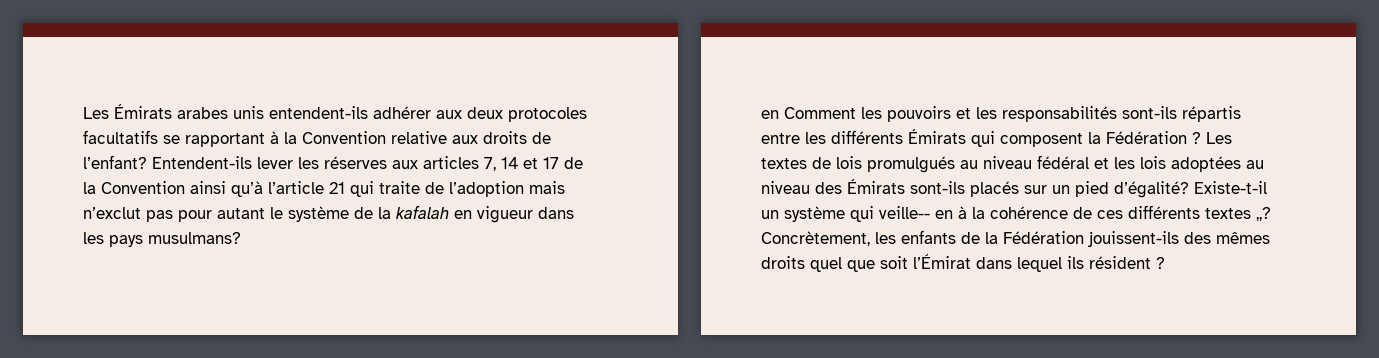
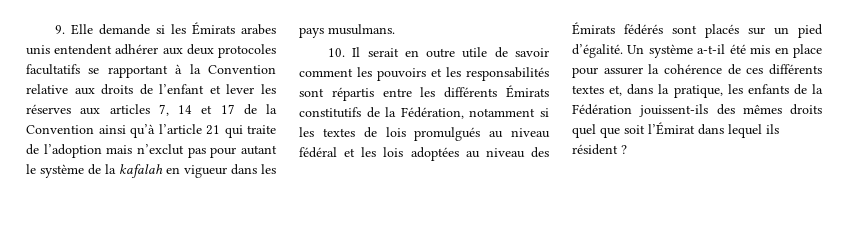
- Les Émirats arabes unis entendent-ils adhérer aux deux protocoles facultatifs se rapportant à la Convention relative aux droits de l’enfant? Entendent-ils lever les réserves aux articles 7, 14 et 17 de la Convention ainsi qu’à l’article 21 qui traite de l’adoption mais n’exclut pas pour autant le système de la kafalah en vigueur dans les pays musulmans?
- en Comment les pouvoirs et les responsabilités sont-ils répartis entre les différents Émirats qui composent la Fédération ? Les textes de lois promulgués au niveau fédéral et les lois adoptées au niveau des Émirats sont-ils placés sur un pied d’égalité? Existe-t-il un système qui veille-- en à la cohérence de ces différents textes ,,? Concrètement, les enfants de la Fédération jouissent-ils des mêmes droits quel que soit l’Émirat dans lequel ils résident ?
+ 9. Elle demande si les Émirats arabes unis entendent adhérer aux deux protocoles facultatifs se rapportant à la Convention relative aux droits de l’enfant et lever les réserves aux articles 7, 14 et 17 de la Convention ainsi qu’à l’article 21 qui traite de l’adoption mais n’exclut pas pour autant le système de la kafalah en vigueur dans les pays musulmans.
+ 10. Il serait en outre utile de savoir comment les pouvoirs et les responsabilités sont répartis entre les différents Émirats constitutifs de la Fédération, notamment si les textes de lois promulgués au niveau fédéral et les lois adoptées au niveau des Émirats fédérés sont placés sur un pied d’égalité. Un système a-t-il été mis en place pour assurer la cohérence de ces différents textes et, dans la pratique, les enfants de la Fédération jouissent-ils des mêmes droits quel que soit l’Émirat dans lequel ils résident ?

